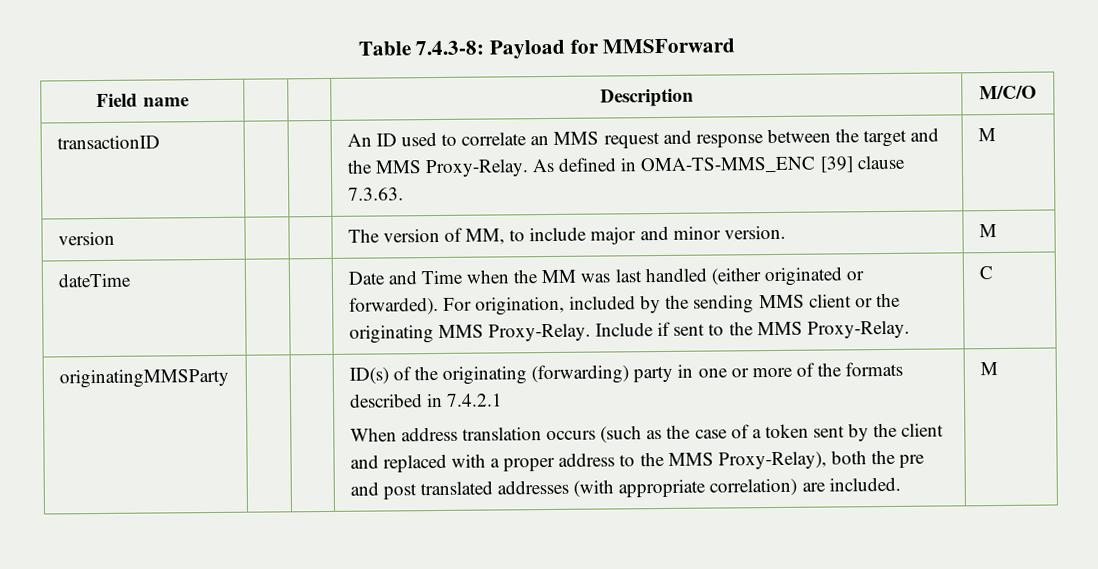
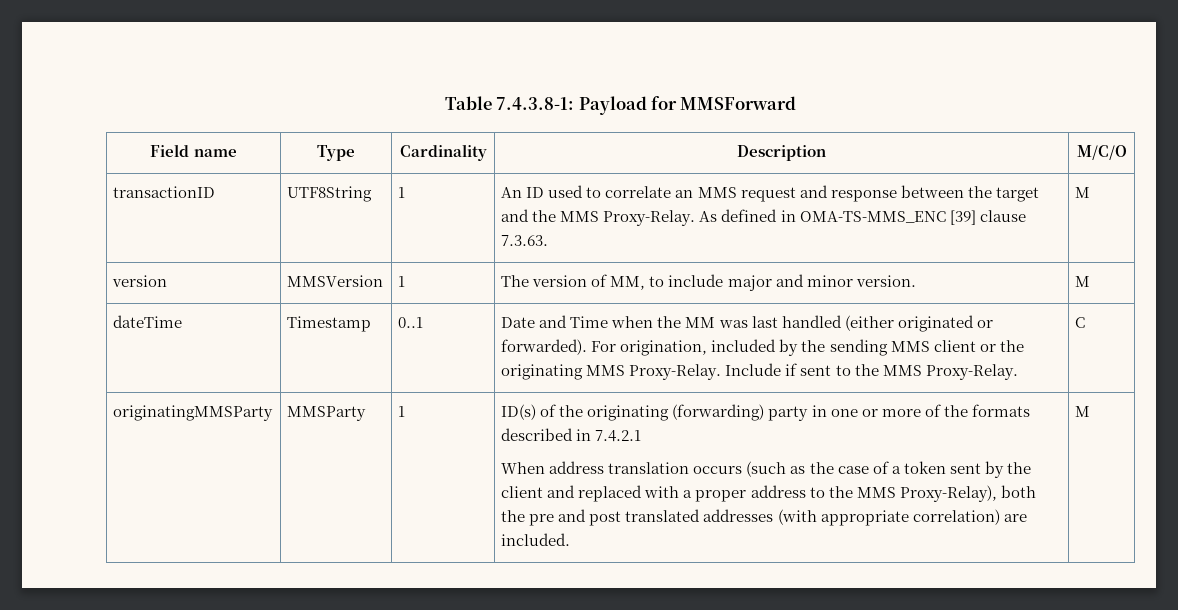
- Table 7.4.3-8: Payload for MMSForward
+ Table 7.4.3.8-1: Payload for MMSForward
- Field name | | | Description | M/C/O
+ Field name | Type | Cardinality | Description | M/C/O
- transactionID | | | An ID used to correlate an MMS request and response between the target and the MMS Proxy-Relay. As defined in OMA-TS-MMS_ENC [39] clause 7.3.63. | M
+ transactionID | UTF8String | 1 | An ID used to correlate an MMS request and response between the target and the MMS Proxy-Relay. As defined in OMA-TS-MMS_ENC [39] clause 7.3.63. | M
- version | | | The version of MM, to include major and minor version. | M
+ version | MMSVersion | 1 | The version of MM, to include major and minor version. | M
- dateTime | | | Date and Time when the MM was last handled (either originated or forwarded). For origination, included by the sending MMS client or the originating MMS Proxy-Relay. Include if sent to the MMS Proxy-Relay. | C
+ dateTime | Timestamp | 0..1 | Date and Time when the MM was last handled (either originated or forwarded). For origination, included by the sending MMS client or the originating MMS Proxy-Relay. Include if sent to the MMS Proxy-Relay. | C
+ MMSParty | 1

